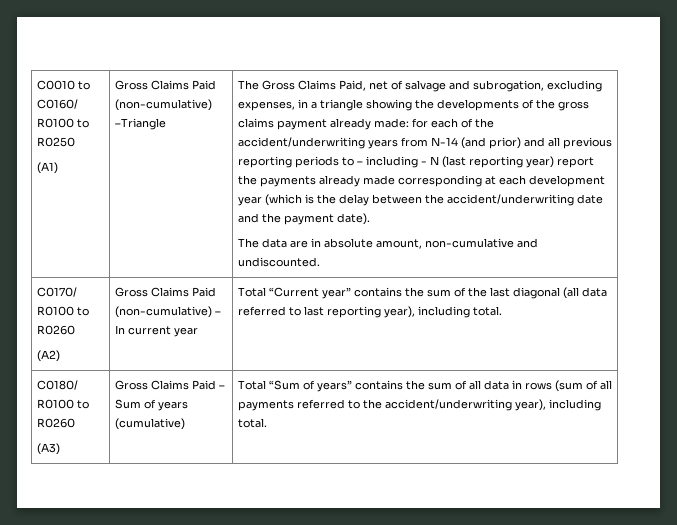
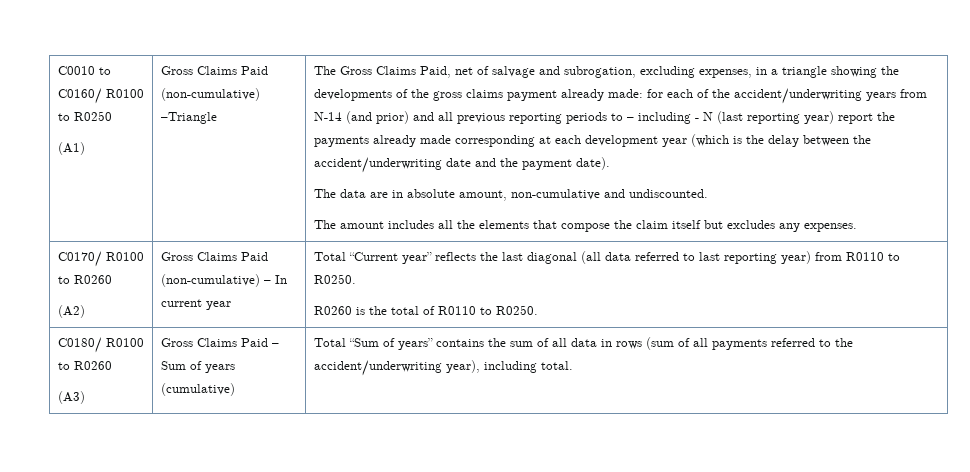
+ The amount includes all the elements that compose the claim itself but excludes any expenses.
  C0170/ R0100 to R0260
- (A2) | Gross Claims Paid (non-cumulative) – In current year | Total “Current year” contains the sum of the last diagonal (all data referred to last reporting year), including total.
+ (A2) | Gross Claims Paid (non-cumulative) – In current year | Total “Current year” reflects the last diagonal (all data referred to last reporting year) from R0110 to R0250.
+ R0260 is the total of R0110 to R0250.

